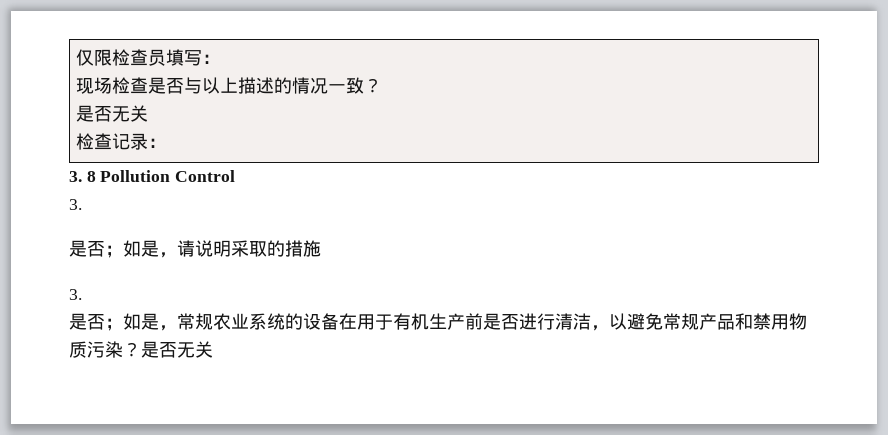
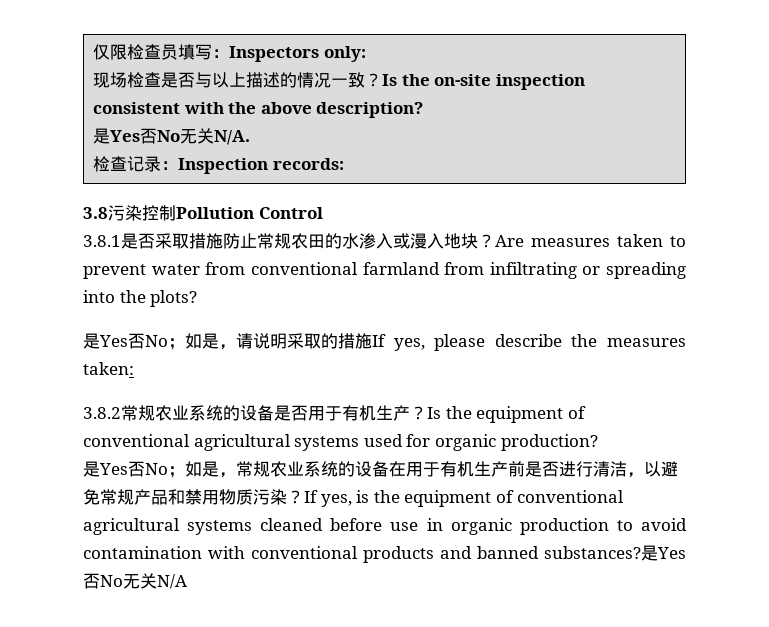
- 仅限检查员填写：
- 现场检查是否与以上描述的情况一致？
- 是否无关
- 检查记录：
- 3. 8 Pollution Control
- 3.
- 是否；如是，请说明采取的措施
- 3.
- 是否；如是，常规农业系统的设备在用于有机生产前是否进行清洁，以避免常规产品和禁用物质污染？是否无关
+ 仅限检查员填写：Inspectors only:
+ 现场检查是否与以上描述的情况一致？Is the on-site inspection consistent with the above description?
+ 是Yes否No无关N/A.
+ 检查记录：Inspection records:
+ 3.8污染控制Pollution Control
+ 3.8.1是否采取措施防止常规农田的水渗入或漫入地块？Are measures taken to prevent water from conventional farmland from infiltrating or spreading into the plots?
+ 是Yes否No；如是，请说明采取的措施If yes, please describe the measures taken:
+ 3.8.2常规农业系统的设备是否用于有机生产？Is the equipment of conventional agricultural systems used for organic production?
+ 是Yes否No；如是，常规农业系统的设备在用于有机生产前是否进行清洁，以避免常规产品和禁用物质污染？If yes, is the equipment of conventional agricultural systems cleaned before use in organic production to avoid contamination with conventional products and banned substances?是Yes否No无关N/A

